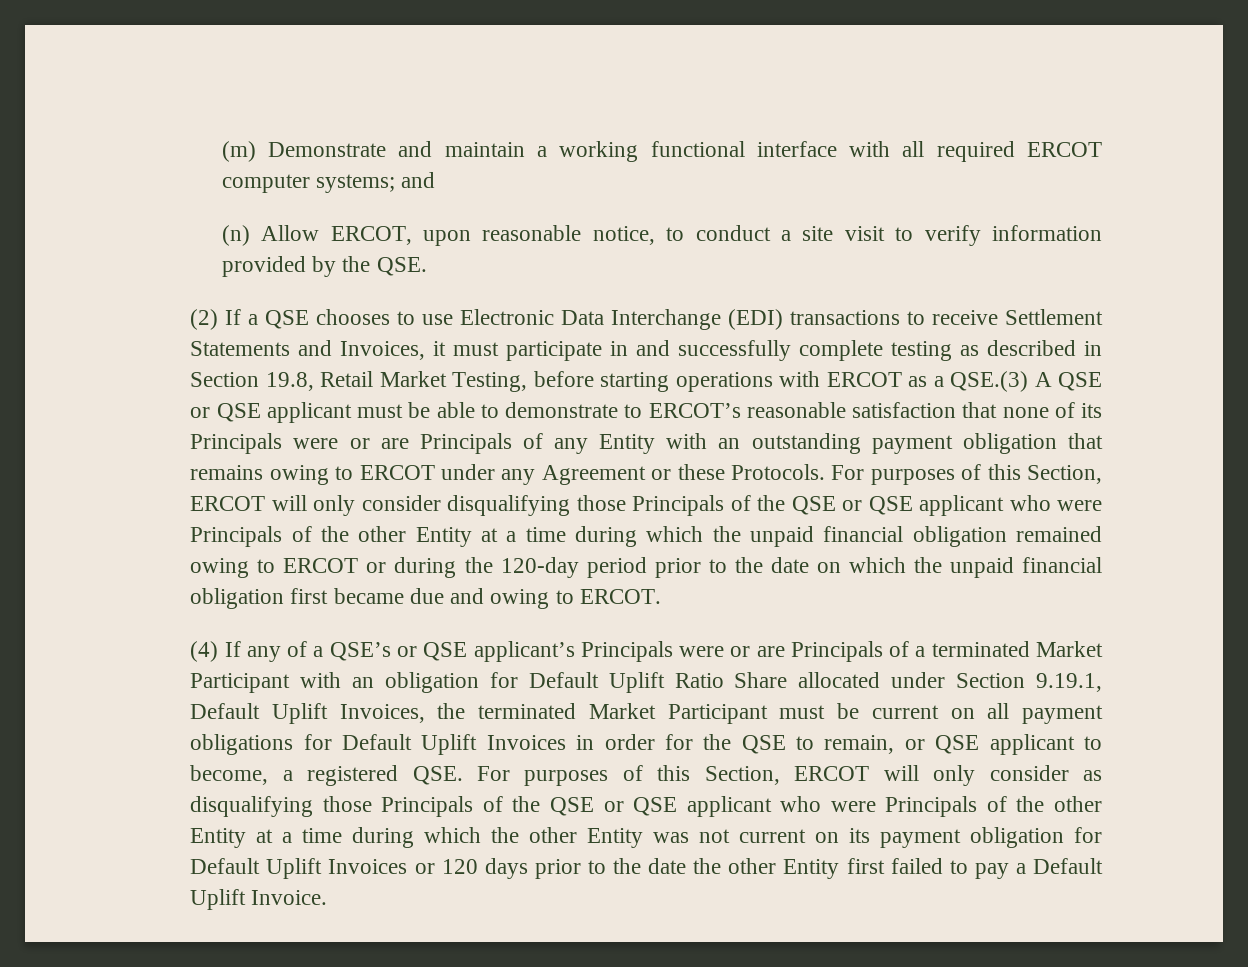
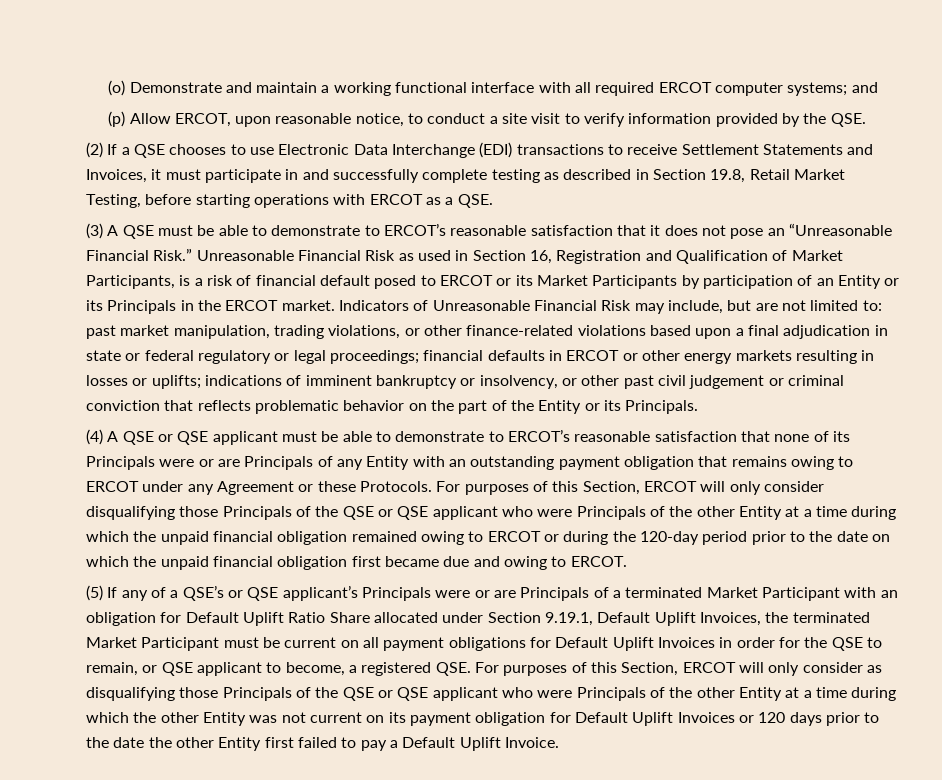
- (m) Demonstrate and maintain a working functional interface with all required ERCOT computer systems; and
+ (o) Demonstrate and maintain a working functional interface with all required ERCOT computer systems; and
- (n) Allow ERCOT, upon reasonable notice, to conduct a site visit to verify information provided by the QSE.
+ (p) Allow ERCOT, upon reasonable notice, to conduct a site visit to verify information provided by the QSE.
- (2) If a QSE chooses to use Electronic Data Interchange (EDI) transactions to receive Settlement Statements and Invoices, it must participate in and successfully complete testing as described in Section 19.8, Retail Market Testing, before starting operations with ERCOT as a QSE.(3) A QSE or QSE applicant must be able to demonstrate to ERCOT’s reasonable satisfaction that none of its Principals were or are Principals of any Entity with an outstanding payment obligation that remains owing to ERCOT under any Agreement or these Protocols.
+ (2) If a QSE chooses to use Electronic Data Interchange (EDI) transactions to receive Settlement Statements and Invoices, it must participate in and successfully complete testing as described in Section 19.8, Retail Market Testing, before starting operations with ERCOT as a QSE.
+ (3) A QSE must be able to demonstrate to ERCOT’s reasonable satisfaction that it does not pose an “Unreasonable Financial Risk.” Unreasonable Financial Risk as used in Section 16, Registration and Qualification of Market Participants, is a risk of financial default posed to ERCOT or its Market Participants by participation of an Entity or its Principals in the ERCOT market. Indicators of Unreasonable Financial Risk may include, but are not limited to: past market manipulation, trading violations, or other finance-related violations based upon a final adjudication in state or federal regulatory or legal proceedings; financial defaults in ERCOT or other energy markets resulting in losses or uplifts; indications of imminent bankruptcy or insolvency, or other past civil judgement or criminal conviction that reflects problematic behavior on the part of the Entity or its Principals.
+ (4) A QSE or QSE applicant must be able to demonstrate to ERCOT’s reasonable satisfaction that none of its Principals were or are Principals of any Entity with an outstanding payment obligation that remains owing to ERCOT under any Agreement or these Protocols.
- (4) If any of a QSE’s or QSE applicant’s Principals were or are Principals of a terminated Market Participant with an obligation for Default Uplift Ratio Share allocated under Section 9.19.1, Default Uplift Invoices, the terminated Market Participant must be current on all payment obligations for Default Uplift Invoices in order for the QSE to remain, or QSE applicant to become, a registered QSE. For purposes of this Section, ERCOT will only consider as disqualifying those Principals of the QSE or QSE applicant who were Principals of the other Entity at a time during which the other Entity was not current on its payment obligation for Default Uplift Invoices or 120 days prior to the date the other Entity first failed to pay a Default Uplift Invoice.
+ (5) If any of a QSE’s or QSE applicant’s Principals were or are Principals of a terminated Market Participant with an obligation for Default Uplift Ratio Share allocated under Section 9.19.1, Default Uplift Invoices, the terminated Market Participant must be current on all payment obligations for Default Uplift Invoices in order for the QSE to remain, or QSE applicant to become, a registered QSE. For purposes of this Section, ERCOT will only consider as disqualifying those Principals of the QSE or QSE applicant who were Principals of the other Entity at a time during which the other Entity was not current on its payment obligation for Default Uplift Invoices or 120 days prior to the date the other Entity first failed to pay a Default Uplift Invoice.

